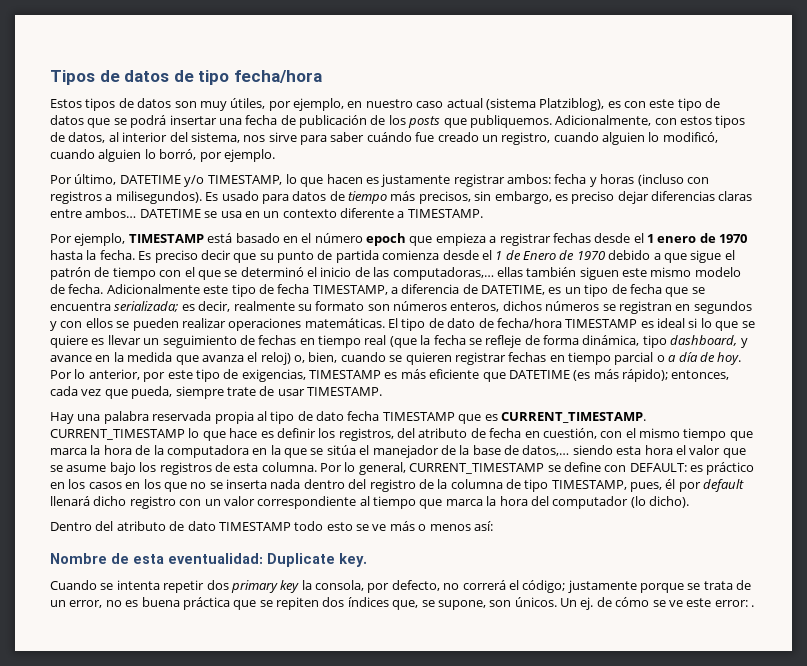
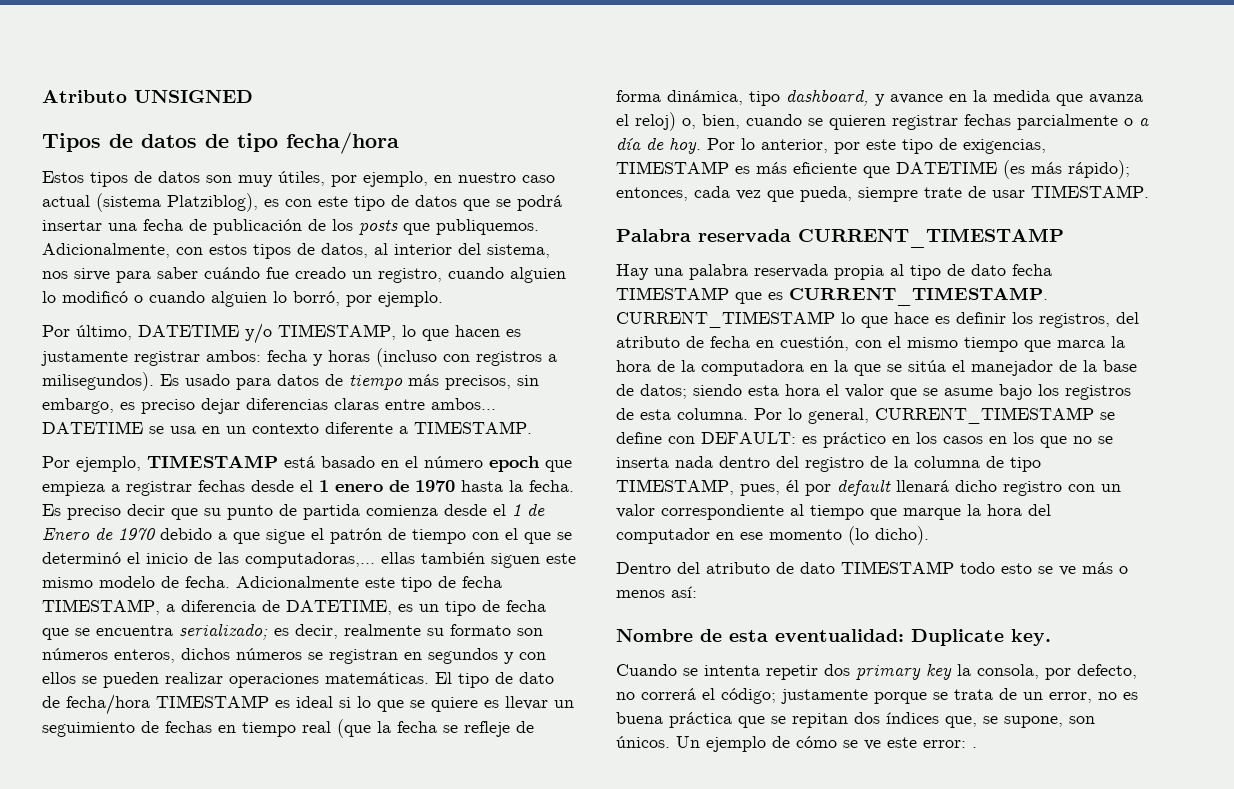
+ Atributo UNSIGNED
- Adicionalmente, con estos tipos de datos, al interior del sistema, nos sirve para saber cuándo fue creado un registro, cuando alguien lo modificó, cuando alguien lo borró, por ejemplo.
+ Adicionalmente, con estos tipos de datos, al interior del sistema, nos sirve para saber cuándo fue creado un registro, cuando alguien lo modificó o cuando alguien lo borró, por ejemplo.
- Adicionalmente este tipo de fecha TIMESTAMP, a diferencia de DATETIME, es un tipo de fecha que se encuentra serializada; es decir, realmente su formato son números enteros, dichos números se registran en segundos y con ellos se pueden realizar operaciones matemáticas.
+ Adicionalmente este tipo de fecha TIMESTAMP, a diferencia de DATETIME, es un tipo de fecha que se encuentra serializado; es decir, realmente su formato son números enteros, dichos números se registran en segundos y con ellos se pueden realizar operaciones matemáticas.
- El tipo de dato de fecha/hora TIMESTAMP es ideal si lo que se quiere es llevar un seguimiento de fechas en tiempo real (que la fecha se refleje de forma dinámica, tipo dashboard, y avance en la medida que avanza el reloj) o, bien, cuando se quieren registrar fechas en tiempo parcial o a día de hoy.
+ El tipo de dato de fecha/hora TIMESTAMP es ideal si lo que se quiere es llevar un seguimiento de fechas en tiempo real (que la fecha se refleje de forma dinámica, tipo dashboard, y avance en la medida que avanza el reloj) o, bien, cuando se quieren registrar fechas parcialmente o a día de hoy.
+ Palabra reservada CURRENT_TIMESTAMP
- CURRENT_TIMESTAMP lo que hace es definir los registros, del atributo de fecha en cuestión, con el mismo tiempo que marca la hora de la computadora en la que se sitúa el manejador de la base de datos,… siendo esta hora el valor que se asume bajo los registros de esta columna.
+ CURRENT_TIMESTAMP lo que hace es definir los registros, del atributo de fecha en cuestión, con el mismo tiempo que marca la hora de la computadora en la que se sitúa el manejador de la base de datos; siendo esta hora el valor que se asume bajo los registros de esta columna.
- Por lo general, CURRENT_TIMESTAMP se define con DEFAULT: es práctico en los casos en los que no se inserta nada dentro del registro de la columna de tipo TIMESTAMP, pues, él por default llenará dicho registro con un valor correspondiente al tiempo que marca la hora del computador (lo dicho).
+ Por lo general, CURRENT_TIMESTAMP se define con DEFAULT: es práctico en los casos en los que no se inserta nada dentro del registro de la columna de tipo TIMESTAMP, pues, él por default llenará dicho registro con un valor correspondiente al tiempo que marque la hora del computador en ese momento (lo dicho).
- Cuando se intenta repetir dos primary key la consola, por defecto, no correrá el código; justamente porque se trata de un error, no es buena práctica que se repiten dos índices que, se supone, son únicos.
+ Cuando se intenta repetir dos primary key la consola, por defecto, no correrá el código; justamente porque se trata de un error, no es buena práctica que se repitan dos índices que, se supone, son únicos.
- Un ej. de cómo se ve este error: .
+ Un ejemplo de cómo se ve este error: .

